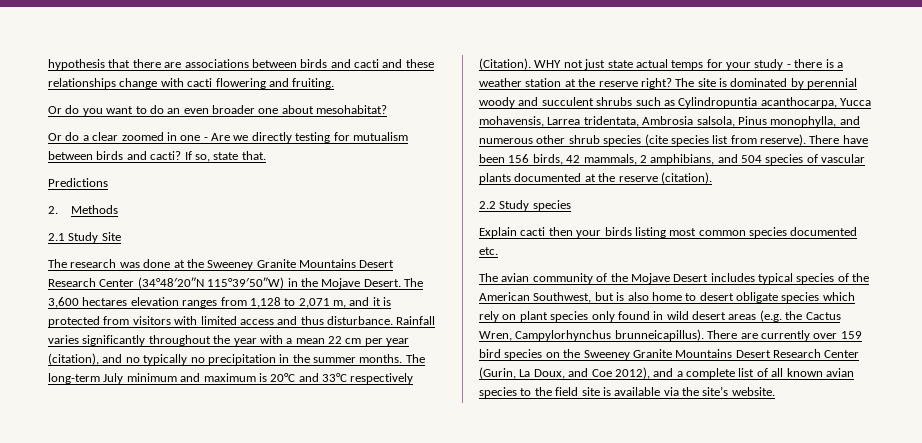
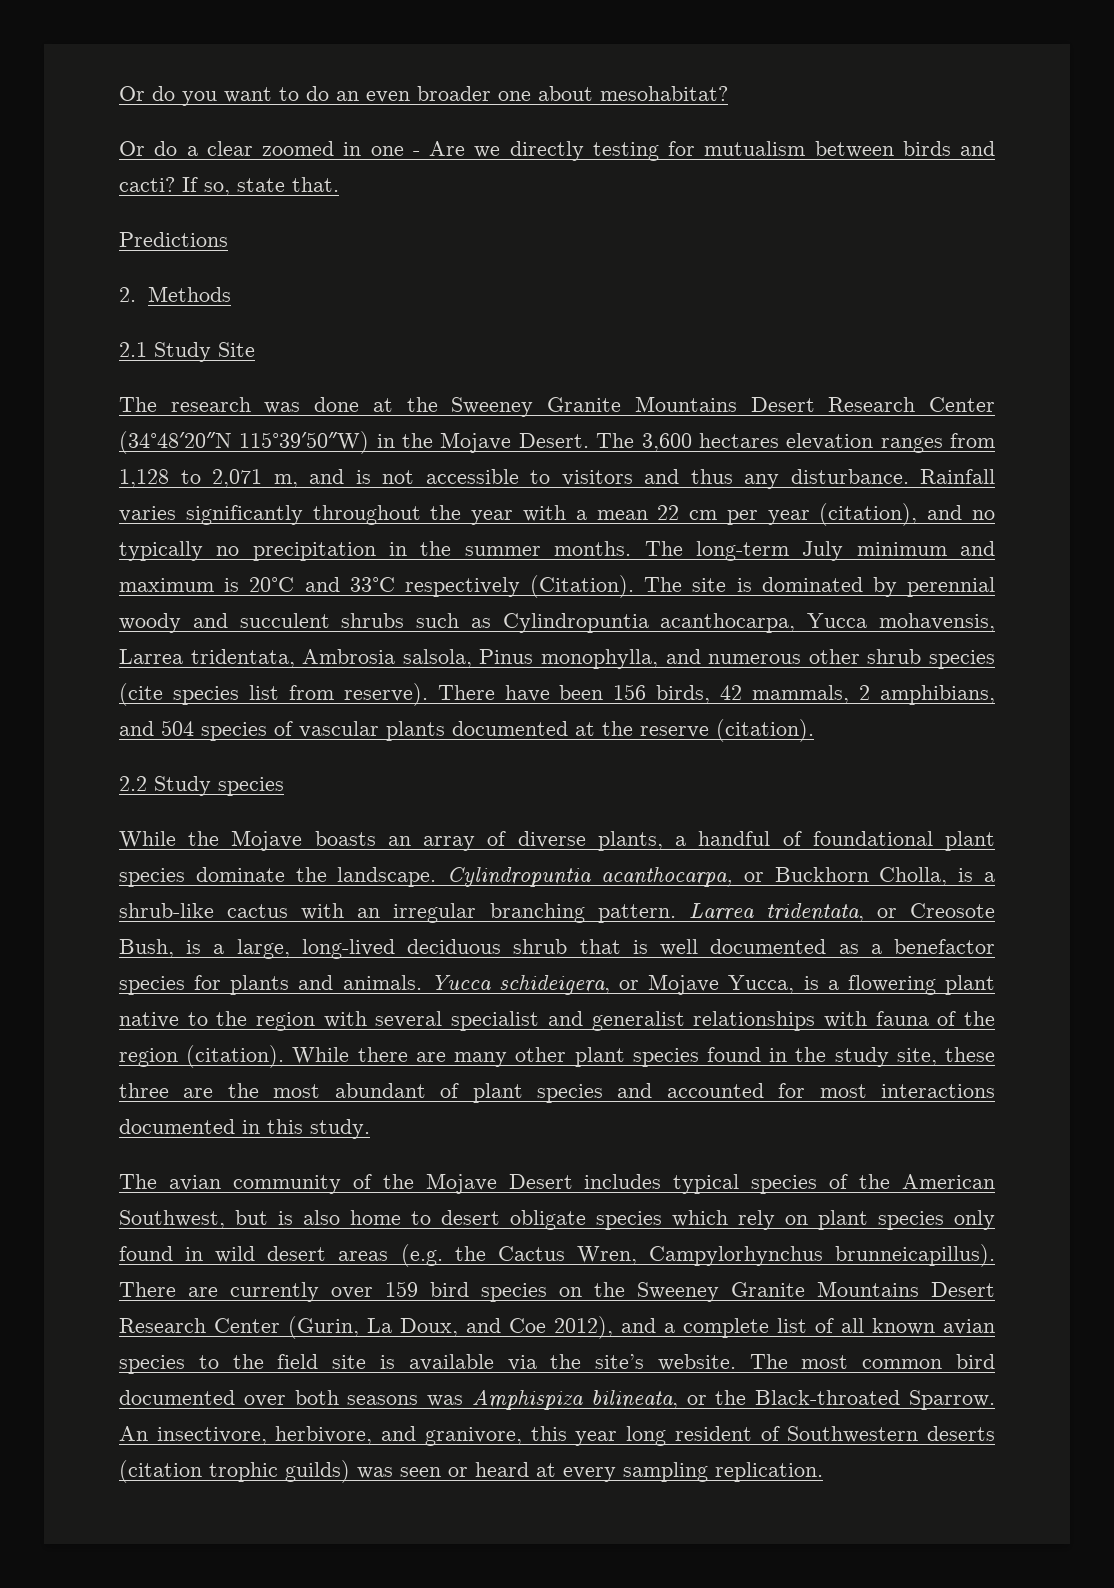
- hypothesis that there are associations between birds and cacti and these relationships change with cacti flowering and fruiting.
- The 3,600 hectares elevation ranges from 1,128 to 2,071 m, and it is protected from visitors with limited access and thus disturbance.
+ The 3,600 hectares elevation ranges from 1,128 to 2,071 m, and is not accessible to visitors and thus any disturbance.
- WHY not just state actual temps for your study - there is a weather station at the reserve right?
- Explain cacti then your birds listing most common species documented etc.
+ While the Mojave boasts an array of diverse plants, a handful of foundational plant species dominate the landscape. Cylindropuntia acanthocarpa, or Buckhorn Cholla, is a shrub-like cactus with an irregular branching pattern. Larrea tridentata, or Creosote Bush, is a large, long-lived deciduous shrub that is well documented as a benefactor species for plants and animals. Yucca schideigera, or Mojave Yucca, is a flowering plant native to the region with several specialist and generalist relationships with fauna of the region (citation). While there are many other plant species found in the study site, these three are the most abundant of plant species and accounted for most interactions documented in this study.
+ The most common bird documented over both seasons was Amphispiza bilineata, or the Black-throated Sparrow. An insectivore, herbivore, and granivore, this year long resident of Southwestern deserts (citation trophic guilds) was seen or heard at every sampling replication.

